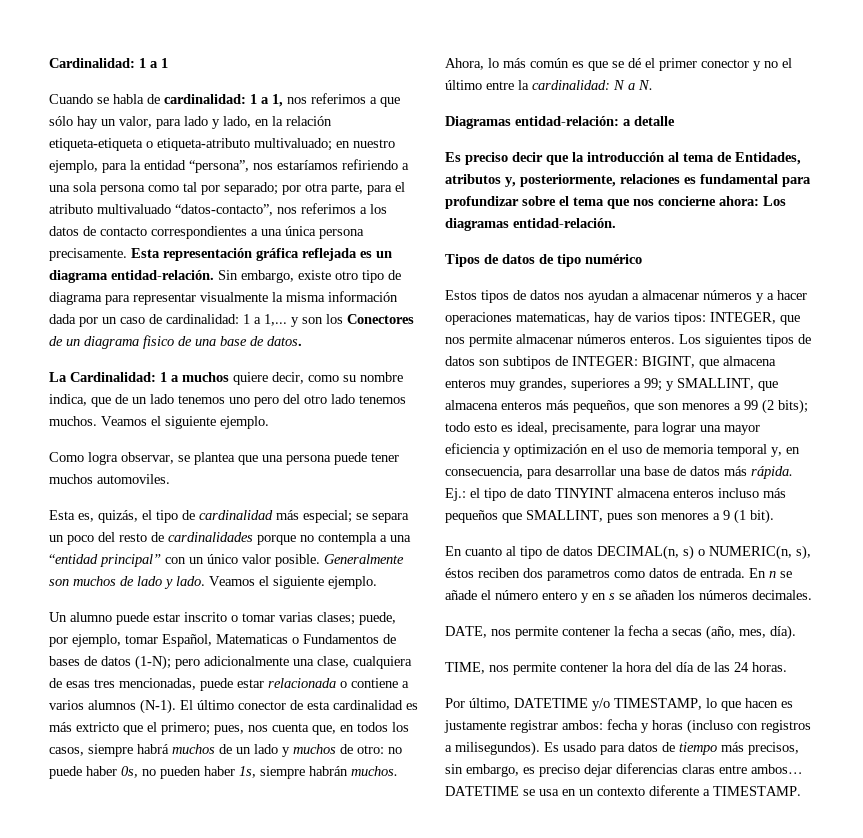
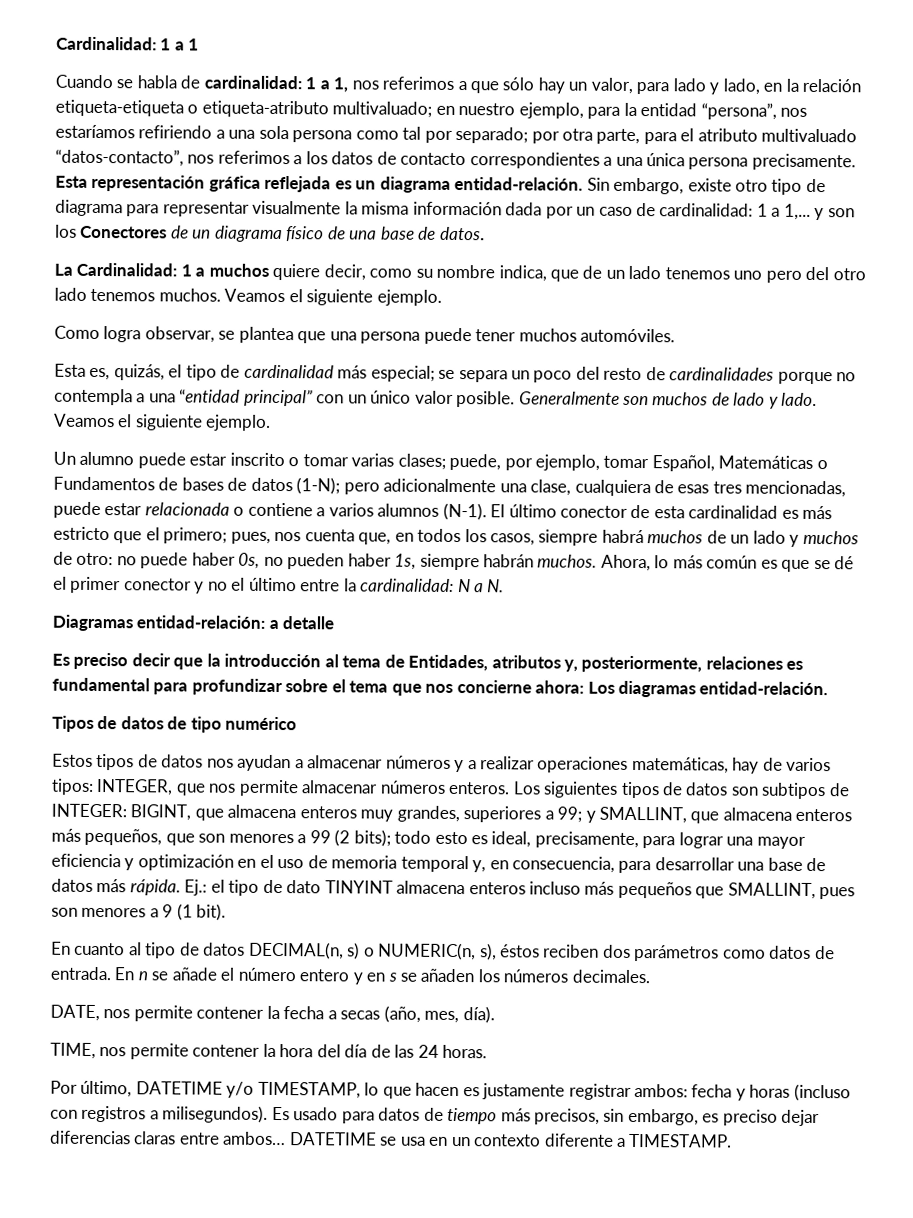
- Sin embargo, existe otro tipo de diagrama para representar visualmente la misma información dada por un caso de cardinalidad: 1 a 1,... y son los Conectores de un diagrama fisico de una base de datos.
+ Sin embargo, existe otro tipo de diagrama para representar visualmente la misma información dada por un caso de cardinalidad: 1 a 1,... y son los Conectores de un diagrama físico de una base de datos.
- Como logra observar, se plantea que una persona puede tener muchos automoviles.
+ Como logra observar, se plantea que una persona puede tener muchos automóviles.
- Un alumno puede estar inscrito o tomar varias clases; puede, por ejemplo, tomar Español, Matematicas o Fundamentos de bases de datos (1-N); pero adicionalmente una clase, cualquiera de esas tres mencionadas, puede estar relacionada o contiene a varios alumnos (N-1).
+ Un alumno puede estar inscrito o tomar varias clases; puede, por ejemplo, tomar Español, Matemáticas o Fundamentos de bases de datos (1-N); pero adicionalmente una clase, cualquiera de esas tres mencionadas, puede estar relacionada o contiene a varios alumnos (N-1).
- El último conector de esta cardinalidad es más extricto que el primero; pues, nos cuenta que, en todos los casos, siempre habrá muchos de un lado y muchos de otro: no puede haber 0s, no pueden haber 1s, siempre habrán muchos.
+ El último conector de esta cardinalidad es más estricto que el primero; pues, nos cuenta que, en todos los casos, siempre habrá muchos de un lado y muchos de otro: no puede haber 0s, no pueden haber 1s, siempre habrán muchos.
- Estos tipos de datos nos ayudan a almacenar números y a hacer operaciones matematicas, hay de varios tipos: INTEGER, que nos permite almacenar números enteros.
+ Estos tipos de datos nos ayudan a almacenar números y a realizar operaciones matemáticas, hay de varios tipos: INTEGER, que nos permite almacenar números enteros.
- En cuanto al tipo de datos DECIMAL(n, s) o NUMERIC(n, s), éstos reciben dos parametros como datos de entrada.
+ En cuanto al tipo de datos DECIMAL(n, s) o NUMERIC(n, s), éstos reciben dos parámetros como datos de entrada.

